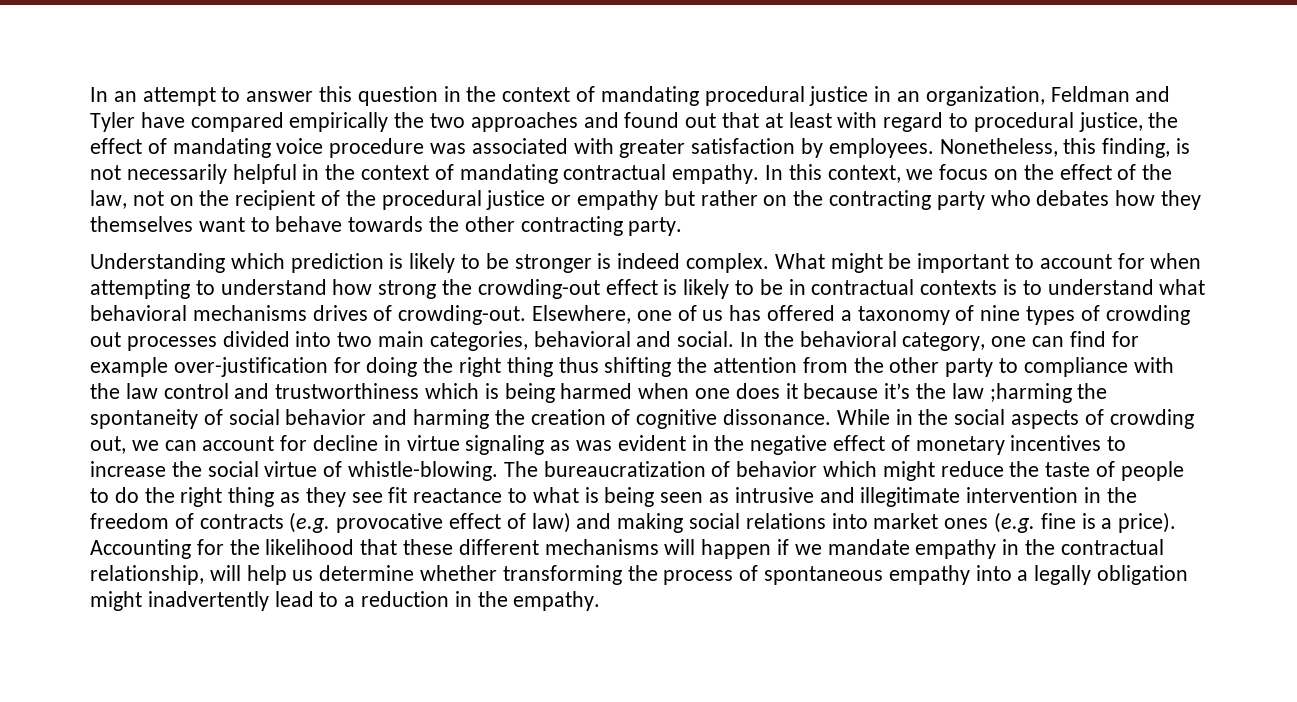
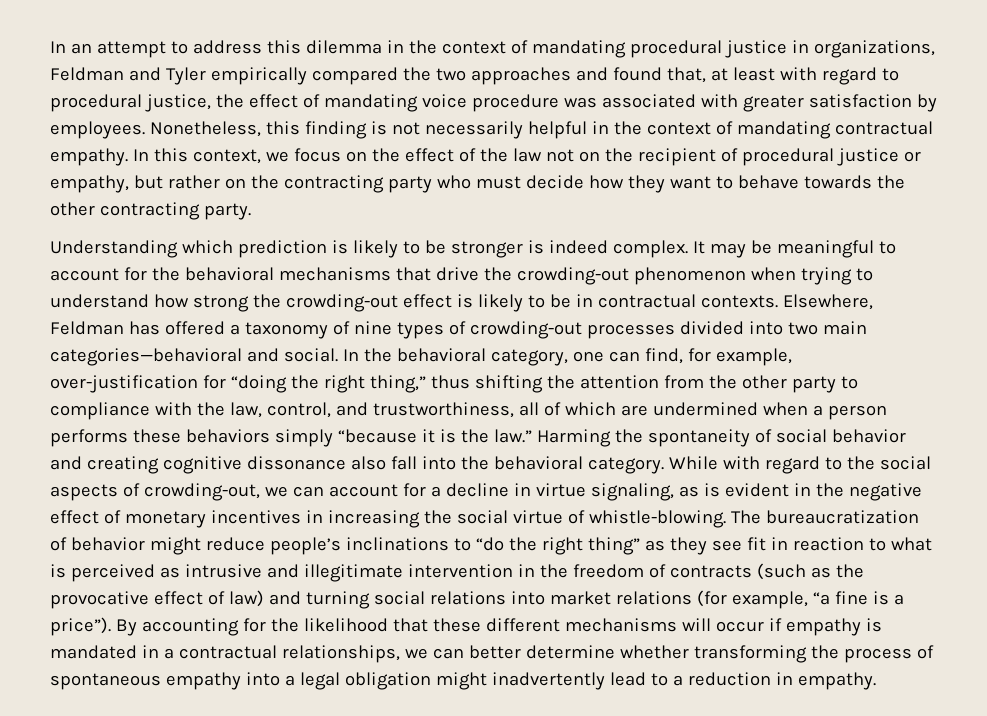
- In an attempt to answer this question in the context of mandating procedural justice in an organization, Feldman and Tyler have compared empirically the two approaches and found out that at least with regard to procedural justice, the effect of mandating voice procedure was associated with greater satisfaction by employees.
+ In an attempt to address this dilemma in the context of mandating procedural justice in organizations, Feldman and Tyler empirically compared the two approaches and found that, at least with regard to procedural justice, the effect of mandating voice procedure was associated with greater satisfaction by employees.
- Nonetheless, this finding, is not necessarily helpful in the context of mandating contractual empathy.
+ Nonetheless, this finding is not necessarily helpful in the context of mandating contractual empathy.
- In this context, we focus on the effect of the law, not on the recipient of the procedural justice or empathy but rather on the contracting party who debates how they themselves want to behave towards the other contracting party.
+ In this context, we focus on the effect of the law not on the recipient of procedural justice or empathy, but rather on the contracting party who must decide how they want to behave towards the other contracting party.
- What might be important to account for when attempting to understand how strong the crowding-out effect is likely to be in contractual contexts is to understand what behavioral mechanisms drives of crowding-out. Elsewhere, one of us has offered a taxonomy of nine types of crowding out processes divided into two main categories, behavioral and social.
+ It may be meaningful to account for the behavioral mechanisms that drive the crowding-out phenomenon when trying to understand how strong the crowding-out effect is likely to be in contractual contexts. Elsewhere, Feldman has offered a taxonomy of nine types of crowding-out processes divided into two main categories—behavioral and social.
- In the behavioral category, one can find for example over-justification for doing the right thing thus shifting the attention from the other party to compliance with the law control and trustworthiness which is being harmed when one does it because it’s the law ;harming the spontaneity of social behavior and harming the creation of cognitive dissonance. While in the social aspects of crowding out, we can account for decline in virtue signaling as was evident in the negative effect of monetary incentives to increase the social virtue of whistle-blowing.
+ In the behavioral category, one can find, for example, over-justification for “doing the right thing,” thus shifting the attention from the other party to compliance with the law, control, and trustworthiness, all of which are undermined when a person performs these behaviors simply “because it is the law.” Harming the spontaneity of social behavior and creating cognitive dissonance also fall into the behavioral category. While with regard to the social aspects of crowding-out, we can account for a decline in virtue signaling, as is evident in the negative effect of monetary incentives in increasing the social virtue of whistle-blowing.
- The bureaucratization of behavior which might reduce the taste of people to do the right thing as they see fit reactance to what is being seen as intrusive and illegitimate intervention in the freedom of contracts (e.g. provocative effect of law) and making social relations into market ones (e.g. fine is a price). Accounting for the likelihood that these different mechanisms will happen if we mandate empathy in the contractual relationship, will help us determine whether transforming the process of spontaneous empathy into a legally obligation might inadvertently lead to a reduction in the empathy.
+ The bureaucratization of behavior might reduce people’s inclinations to “do the right thing” as they see fit in reaction to what is perceived as intrusive and illegitimate intervention in the freedom of contracts (such as the provocative effect of law) and turning social relations into market relations (for example, “a fine is a price”). By accounting for the likelihood that these different mechanisms will occur if empathy is mandated in a contractual relationships, we can better determine whether transforming the process of spontaneous empathy into a legal obligation might inadvertently lead to a reduction in empathy.

